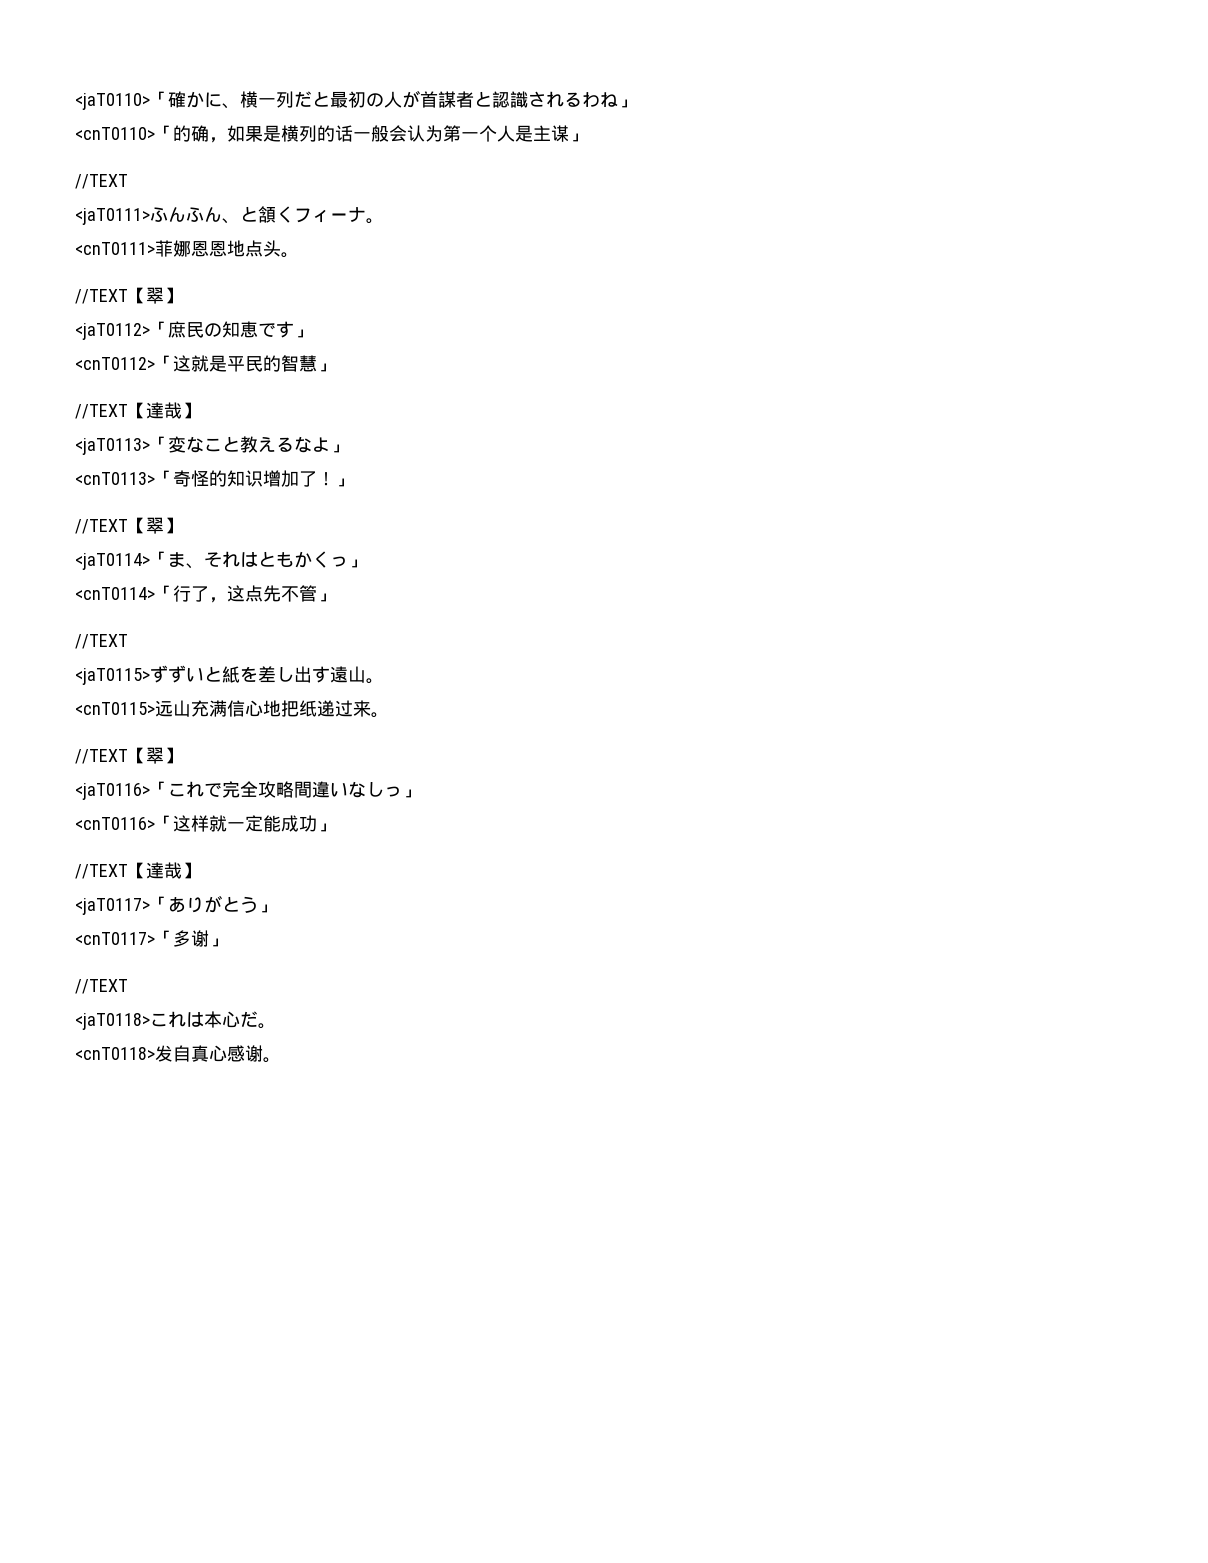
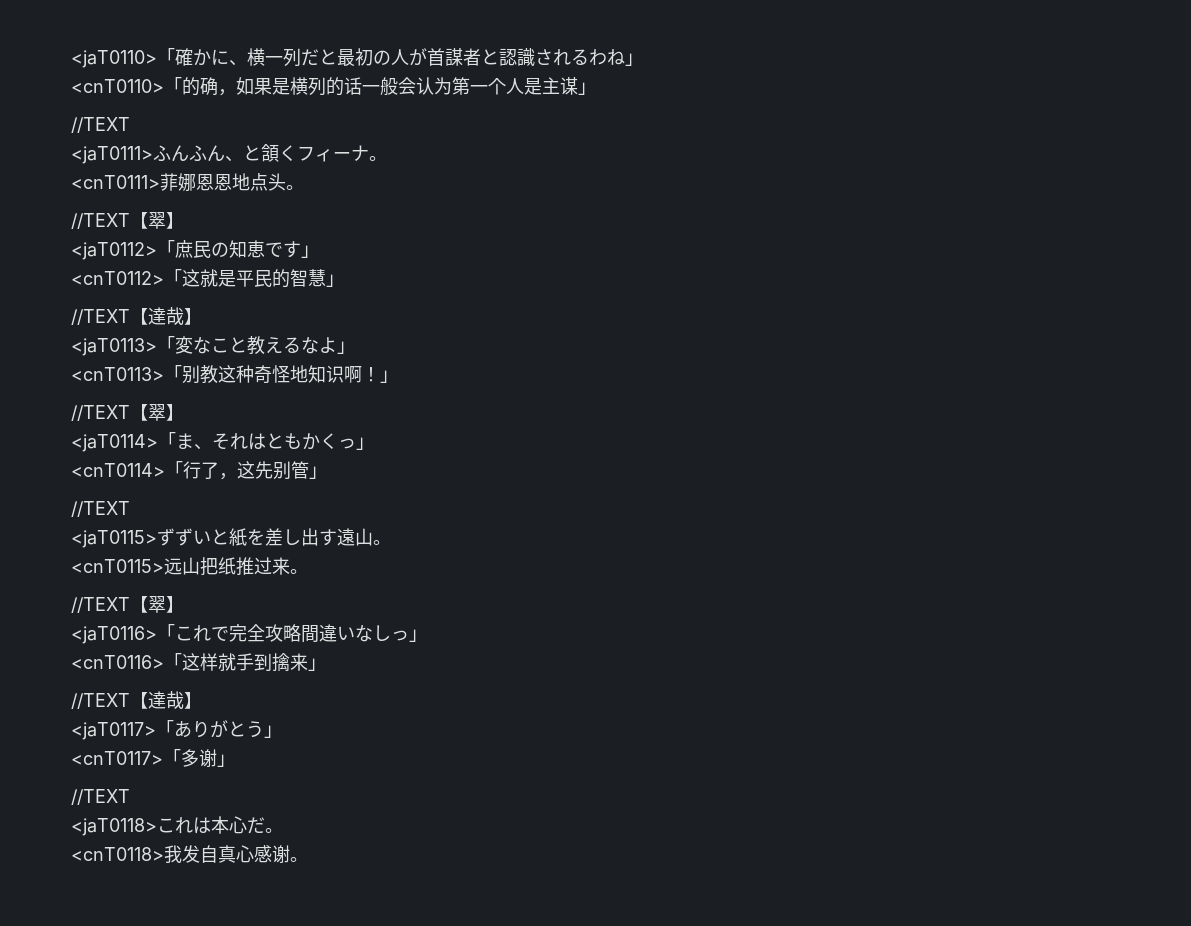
- <cnT0113>「奇怪的知识增加了！」
+ <cnT0113>「别教这种奇怪地知识啊！」
- <cnT0114>「行了，这点先不管」
+ <cnT0114>「行了，这先别管」
- <cnT0115>远山充满信心地把纸递过来。
+ <cnT0115>远山把纸推过来。
- <cnT0116>「这样就一定能成功」
+ <cnT0116>「这样就手到擒来」
- <cnT0118>发自真心感谢。
+ <cnT0118>我发自真心感谢。

